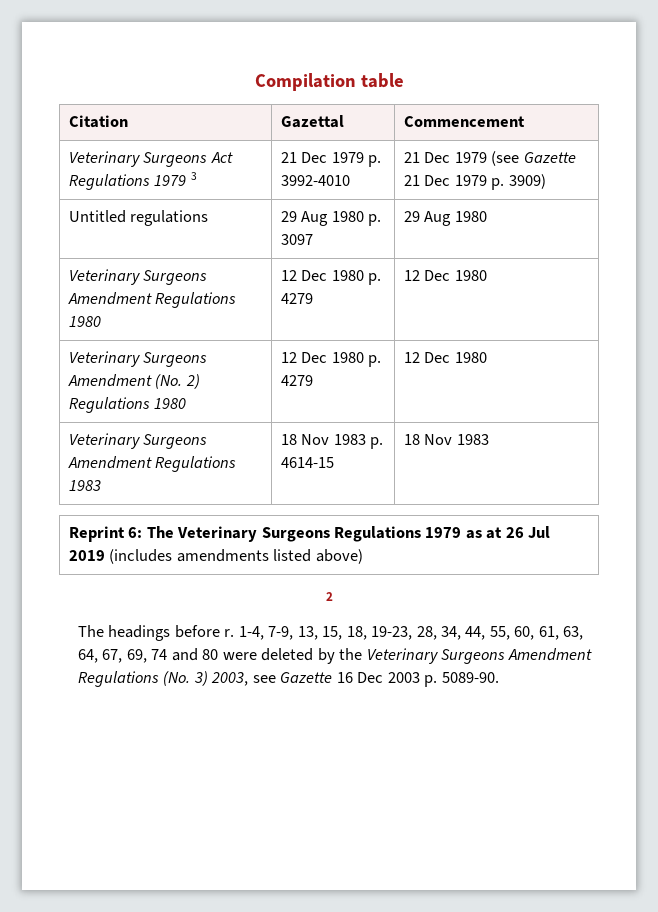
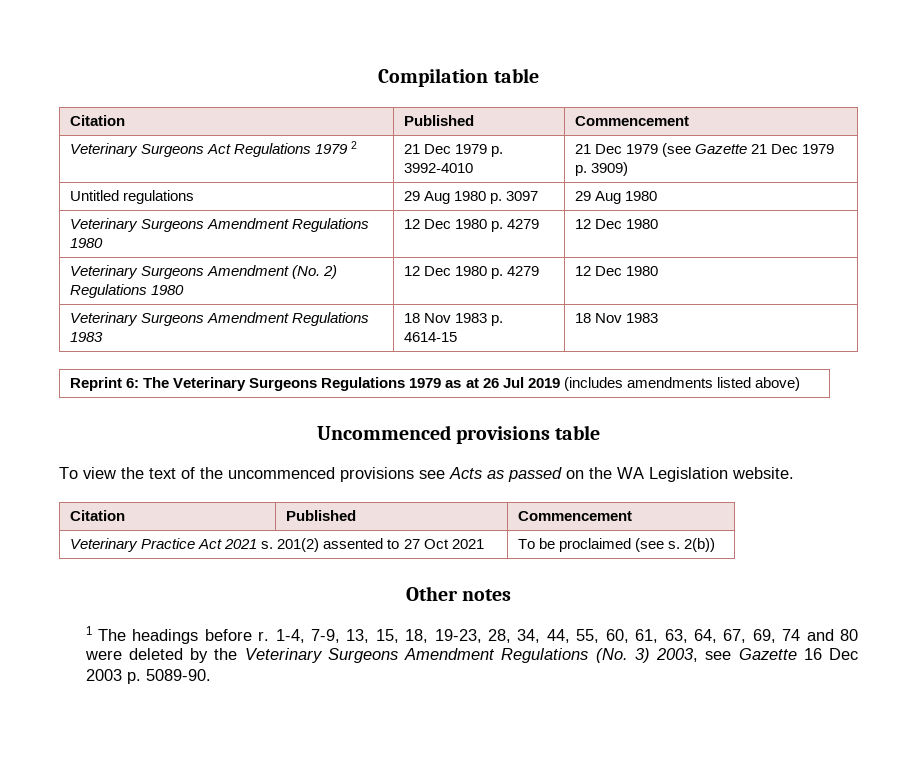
  Compilation table
- Citation | Gazettal | Commencement
+ Citation | Published | Commencement
- Veterinary Surgeons Act Regulations 1979 3 | 21 Dec 1979 p. 3992-4010 | 21 Dec 1979 (see Gazette 21 Dec 1979 p. 3909)
+ Veterinary Surgeons Act Regulations 1979 2 | 21 Dec 1979 p. 3992-4010 | 21 Dec 1979 (see Gazette 21 Dec 1979 p. 3909)
- 2
- The headings before r.
+ Uncommenced provisions table
+ To view the text of the uncommenced provisions see Acts as passed on the WA Legislation website.
+ Citation | Published | Commencement
+ Veterinary Practice Act 2021 s. 201(2) assented to 27 Oct 2021 | To be proclaimed (see s. 2(b))
+ Other notes
+ 1 The headings before r.

